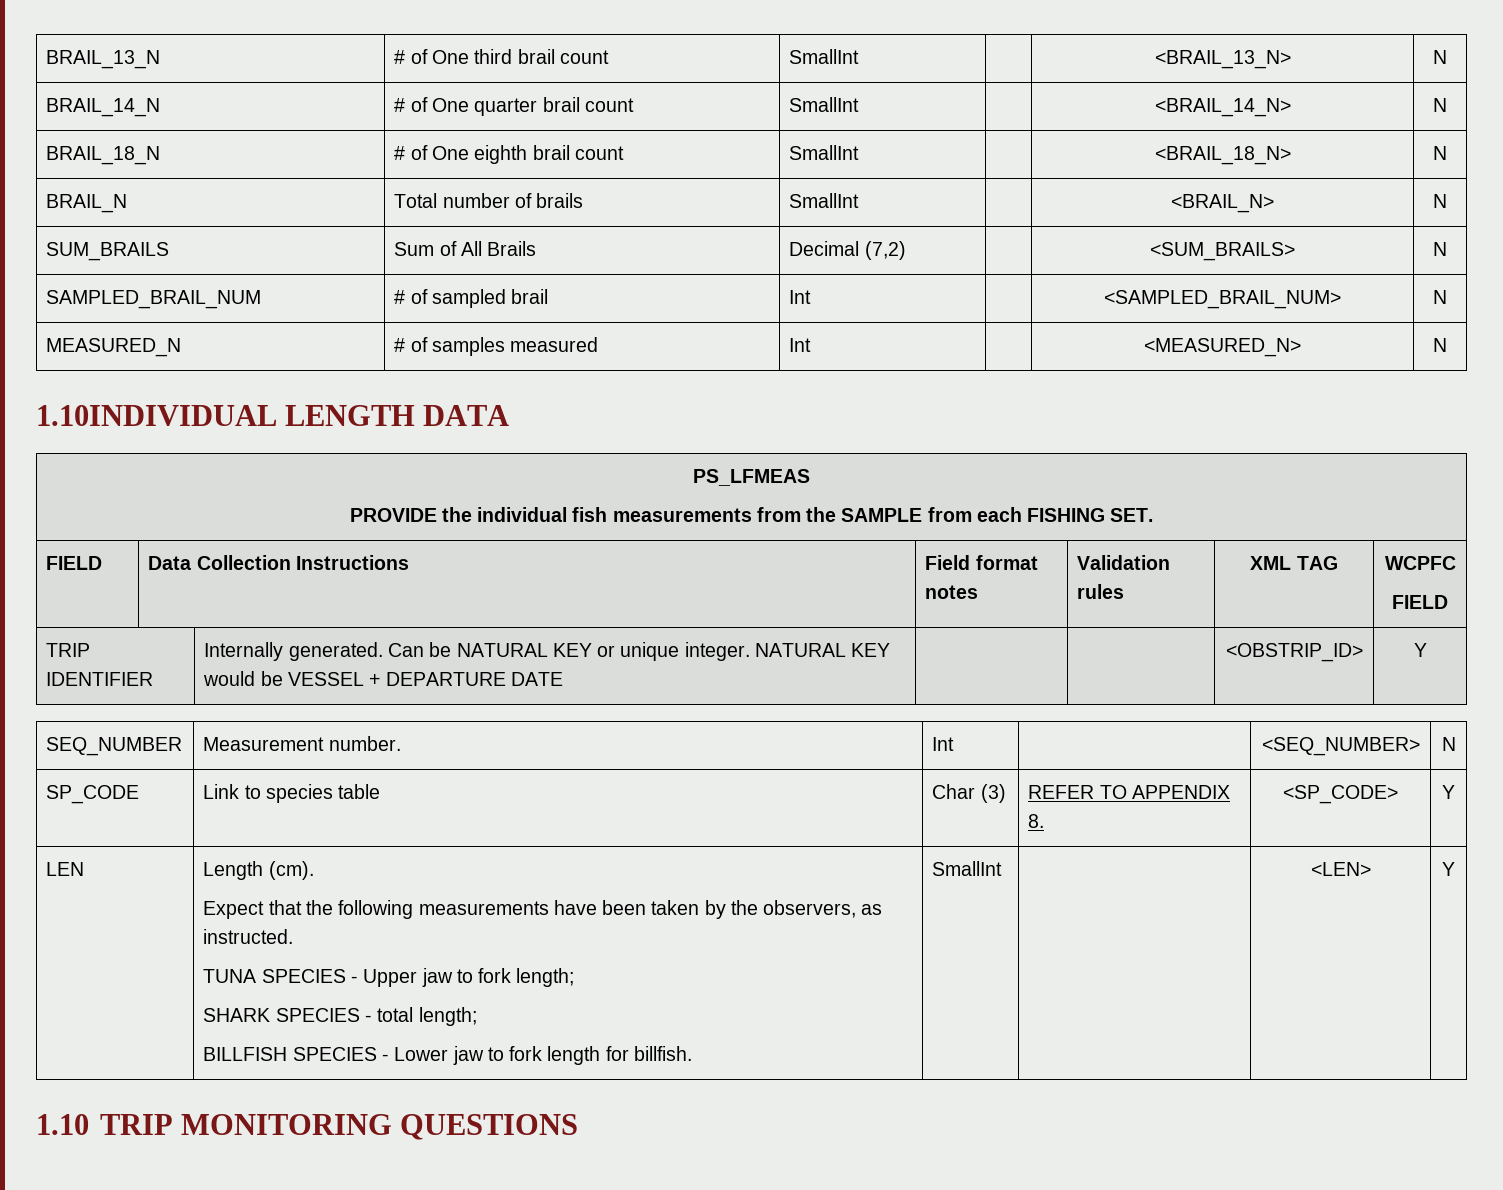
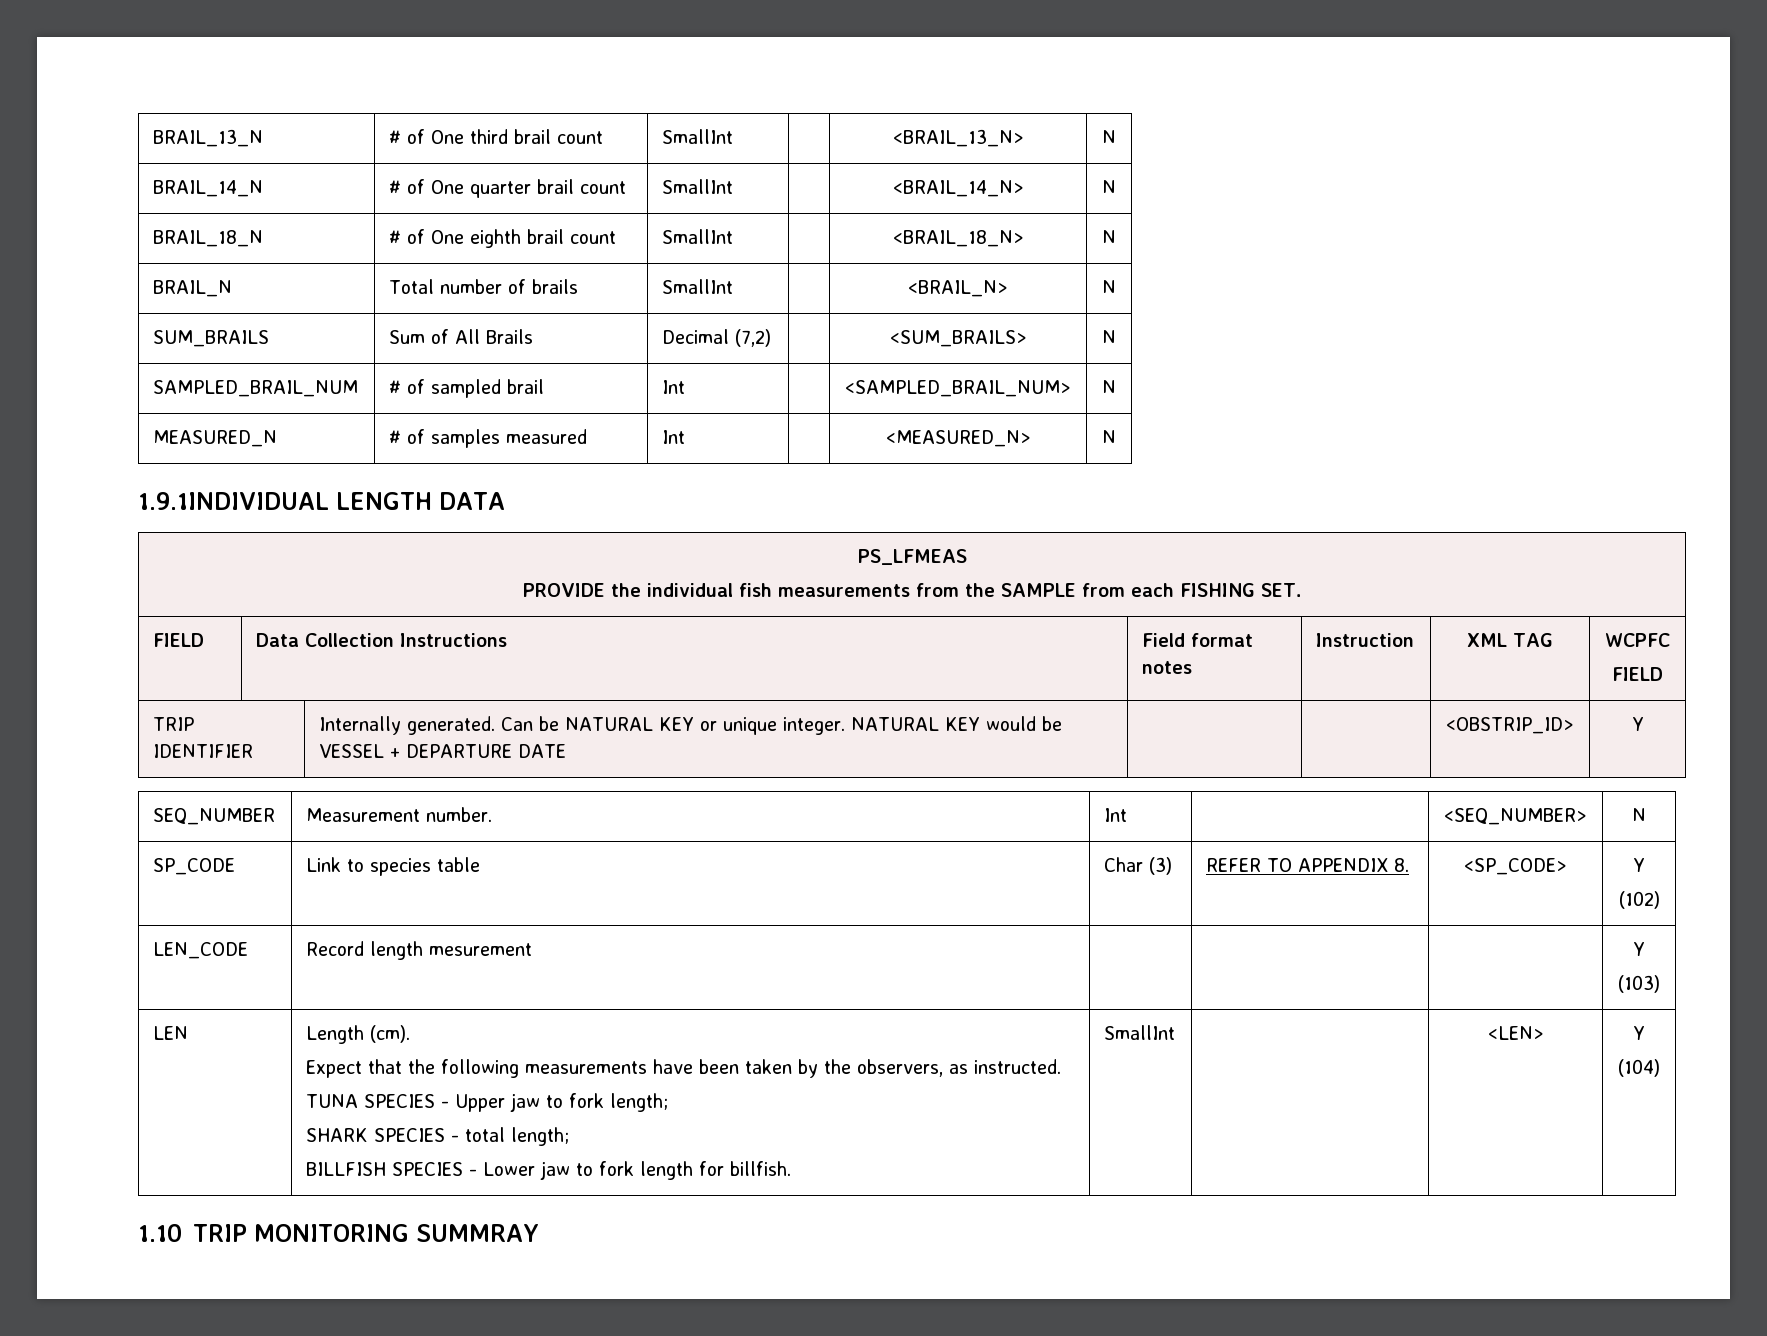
- 1.10INDIVIDUAL LENGTH DATA
+ 1.9.1INDIVIDUAL LENGTH DATA
- FIELD | Data Collection Instructions | Field format notes | Validation rules | XML TAG | WCPFC
+ FIELD | Data Collection Instructions | Field format notes | Instruction | XML TAG | WCPFC
  SP_CODE | Link to species table | Char (3) | REFER TO APPENDIX 8. | <SP_CODE> | Y
+ (102)
+ LEN_CODE | Record length mesurement | | | | Y
+ (103)
+ (104)
- 1.10 TRIP MONITORING QUESTIONS
+ 1.10 TRIP MONITORING SUMMRAY

